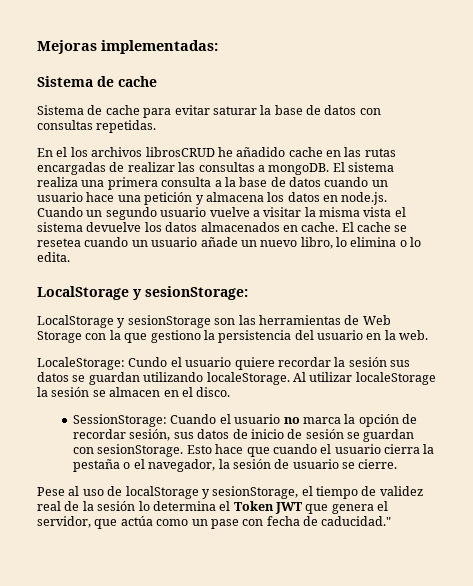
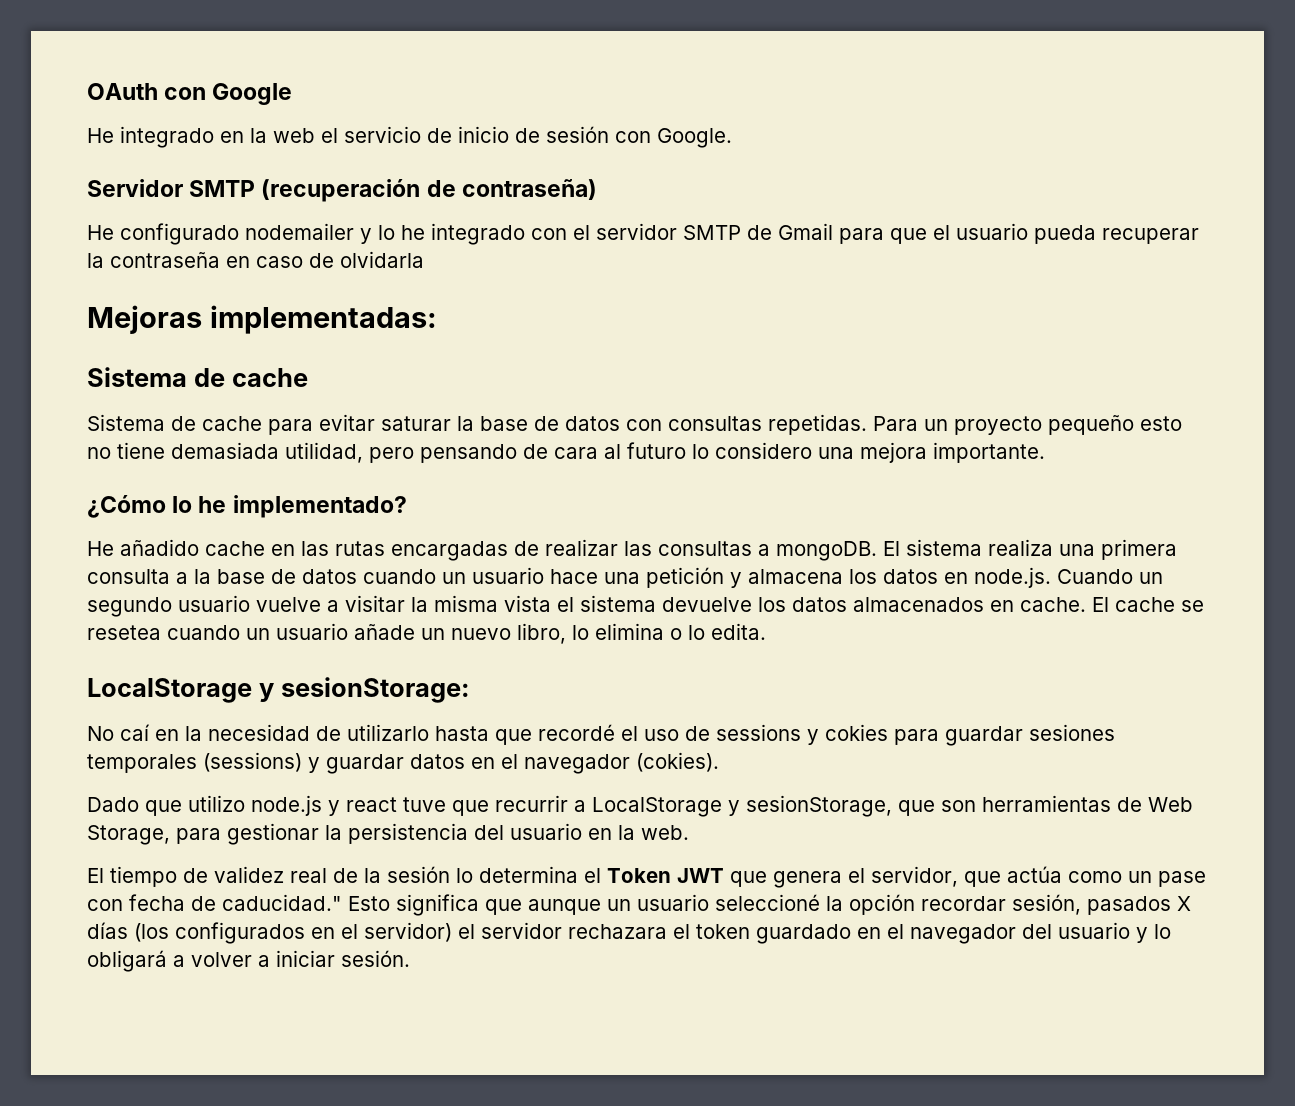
+ OAuth con Google
+ He integrado en la web el servicio de inicio de sesión con Google.
+ Servidor SMTP (recuperación de contraseña)
+ He configurado nodemailer y lo he integrado con el servidor SMTP de Gmail para que el usuario pueda recuperar la contraseña en caso de olvidarla
- Sistema de cache para evitar saturar la base de datos con consultas repetidas.
- En el los archivos librosCRUD he añadido cache en las rutas encargadas de realizar las consultas a mongoDB.
+ Sistema de cache para evitar saturar la base de datos con consultas repetidas. Para un proyecto pequeño esto no tiene demasiada utilidad, pero pensando de cara al futuro lo considero una mejora importante.
+ ¿Cómo lo he implementado?
+ He añadido cache en las rutas encargadas de realizar las consultas a mongoDB.
- LocalStorage y sesionStorage son las herramientas de Web Storage con la que gestiono la persistencia del usuario en la web.
+ No caí en la necesidad de utilizarlo hasta que recordé el uso de sessions y cokies para guardar sesiones temporales (sessions) y guardar datos en el navegador (cokies).
+ Dado que utilizo node.js y react tuve que recurrir a LocalStorage y sesionStorage, que son herramientas de Web Storage, para gestionar la persistencia del usuario en la web.
- LocaleStorage: Cundo el usuario quiere recordar la sesión sus datos se guardan utilizando localeStorage. Al utilizar localeStorage la sesión se almacen en el disco.
- SessionStorage: Cuando el usuario no marca la opción de recordar sesión, sus datos de inicio de sesión se guardan con sesionStorage. Esto hace que cuando el usuario cierra la pestaña o el navegador, la sesión de usuario se cierre.
- Pese al uso de localStorage y sesionStorage, el tiempo de validez real de la sesión lo determina el Token JWT que genera el servidor, que actúa como un pase con fecha de caducidad."
+ El tiempo de validez real de la sesión lo determina el Token JWT que genera el servidor, que actúa como un pase con fecha de caducidad."
+ Esto significa que aunque un usuario seleccioné la opción recordar sesión, pasados X días (los configurados en el servidor) el servidor rechazara el token guardado en el navegador del usuario y lo obligará a volver a iniciar sesión.

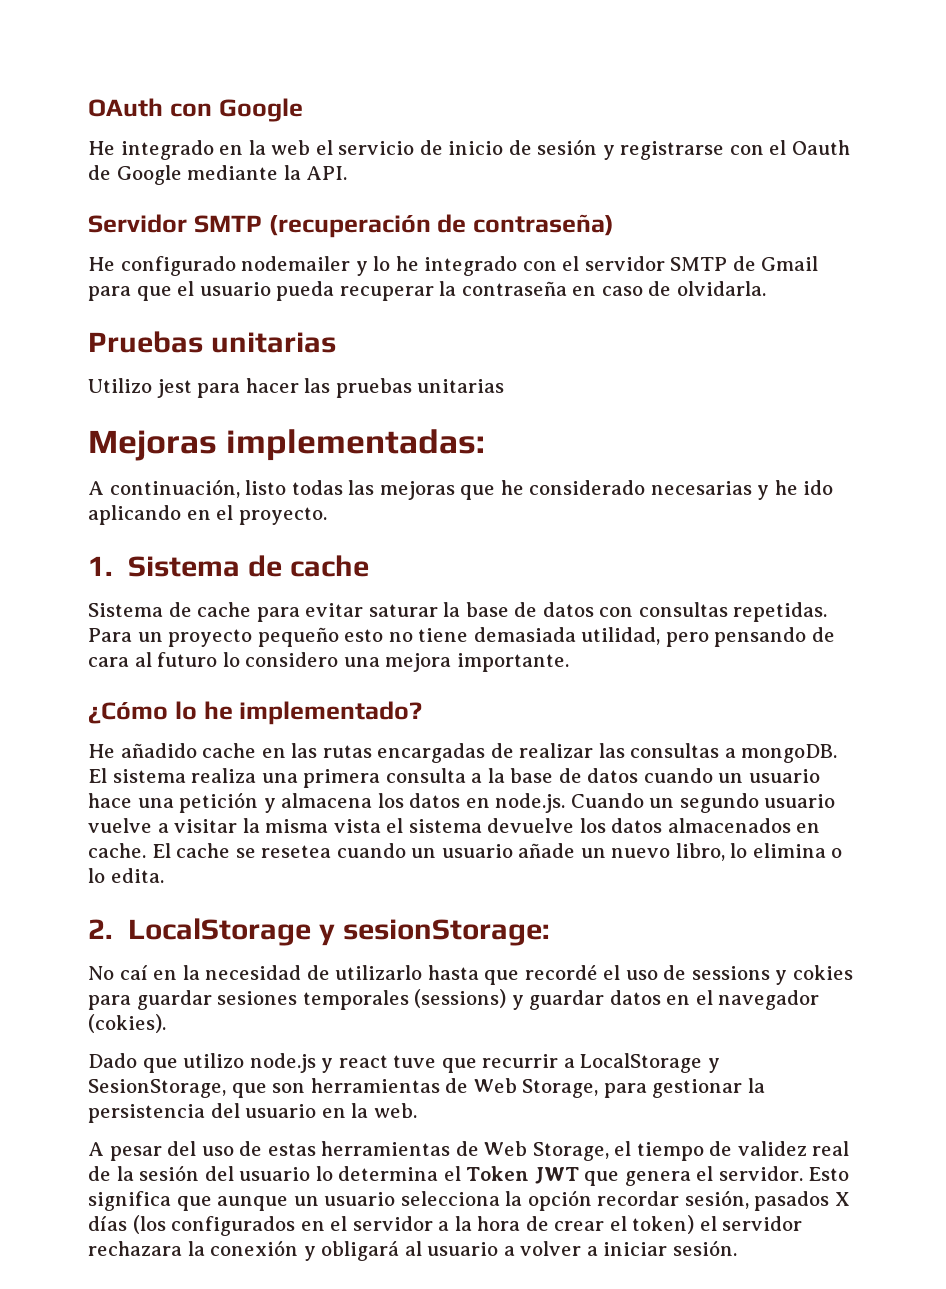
- He integrado en la web el servicio de inicio de sesión con Google.
+ He integrado en la web el servicio de inicio de sesión y registrarse con el Oauth de Google mediante la API.
- He configurado nodemailer y lo he integrado con el servidor SMTP de Gmail para que el usuario pueda recuperar la contraseña en caso de olvidarla
+ He configurado nodemailer y lo he integrado con el servidor SMTP de Gmail para que el usuario pueda recuperar la contraseña en caso de olvidarla.
+ Pruebas unitarias
+ Utilizo jest para hacer las pruebas unitarias
  Mejoras implementadas:
- Sistema de cache
+ A continuación, listo todas las mejoras que he considerado necesarias y he ido aplicando en el proyecto.
+ 1. Sistema de cache
- LocalStorage y sesionStorage:
+ 2. LocalStorage y sesionStorage:
- Dado que utilizo node.js y react tuve que recurrir a LocalStorage y sesionStorage, que son herramientas de Web Storage, para gestionar la persistencia del usuario en la web.
+ Dado que utilizo node.js y react tuve que recurrir a LocalStorage y SesionStorage, que son herramientas de Web Storage, para gestionar la persistencia del usuario en la web.
- El tiempo de validez real de la sesión lo determina el Token JWT que genera el servidor, que actúa como un pase con fecha de caducidad."
+ A pesar del uso de estas herramientas de Web Storage, el tiempo de validez real de la sesión del usuario lo determina el Token JWT que genera el servidor.
- Esto significa que aunque un usuario seleccioné la opción recordar sesión, pasados X días (los configurados en el servidor) el servidor rechazara el token guardado en el navegador del usuario y lo obligará a volver a iniciar sesión.
+ Esto significa que aunque un usuario selecciona la opción recordar sesión, pasados X días (los configurados en el servidor a la hora de crear el token) el servidor rechazara la conexión y obligará al usuario a volver a iniciar sesión.

